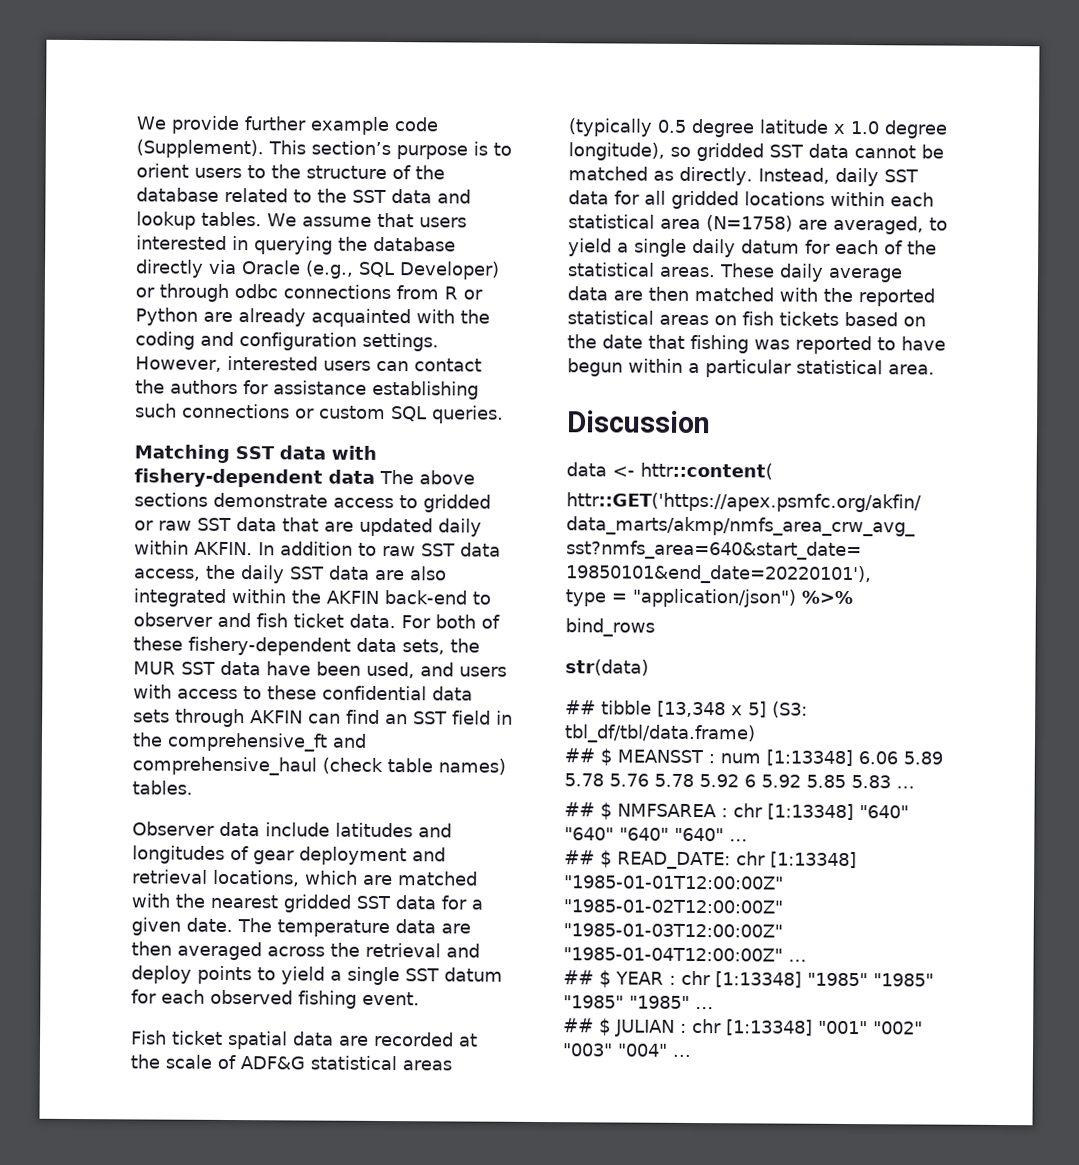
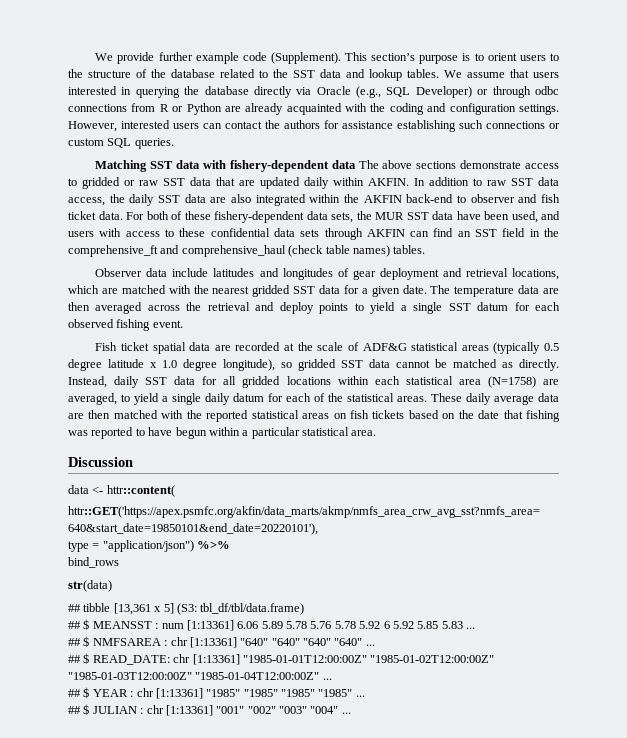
- ## tibble [13,348 x 5] (S3: tbl_df/tbl/data.frame)
+ ## tibble [13,361 x 5] (S3: tbl_df/tbl/data.frame)
- ## $ MEANSST : num [1:13348] 6.06 5.89 5.78 5.76 5.78 5.92 6 5.92 5.85 5.83 ...
+ ## $ MEANSST : num [1:13361] 6.06 5.89 5.78 5.76 5.78 5.92 6 5.92 5.85 5.83 ...
- ## $ NMFSAREA : chr [1:13348] "640" "640" "640" "640" ...
+ ## $ NMFSAREA : chr [1:13361] "640" "640" "640" "640" ...
- ## $ READ_DATE: chr [1:13348] "1985-01-01T12:00:00Z" "1985-01-02T12:00:00Z" "1985-01-03T12:00:00Z" "1985-01-04T12:00:00Z" ...
+ ## $ READ_DATE: chr [1:13361] "1985-01-01T12:00:00Z" "1985-01-02T12:00:00Z" "1985-01-03T12:00:00Z" "1985-01-04T12:00:00Z" ...
- ## $ YEAR : chr [1:13348] "1985" "1985" "1985" "1985" ...
+ ## $ YEAR : chr [1:13361] "1985" "1985" "1985" "1985" ...
- ## $ JULIAN : chr [1:13348] "001" "002" "003" "004" ...
+ ## $ JULIAN : chr [1:13361] "001" "002" "003" "004" ...

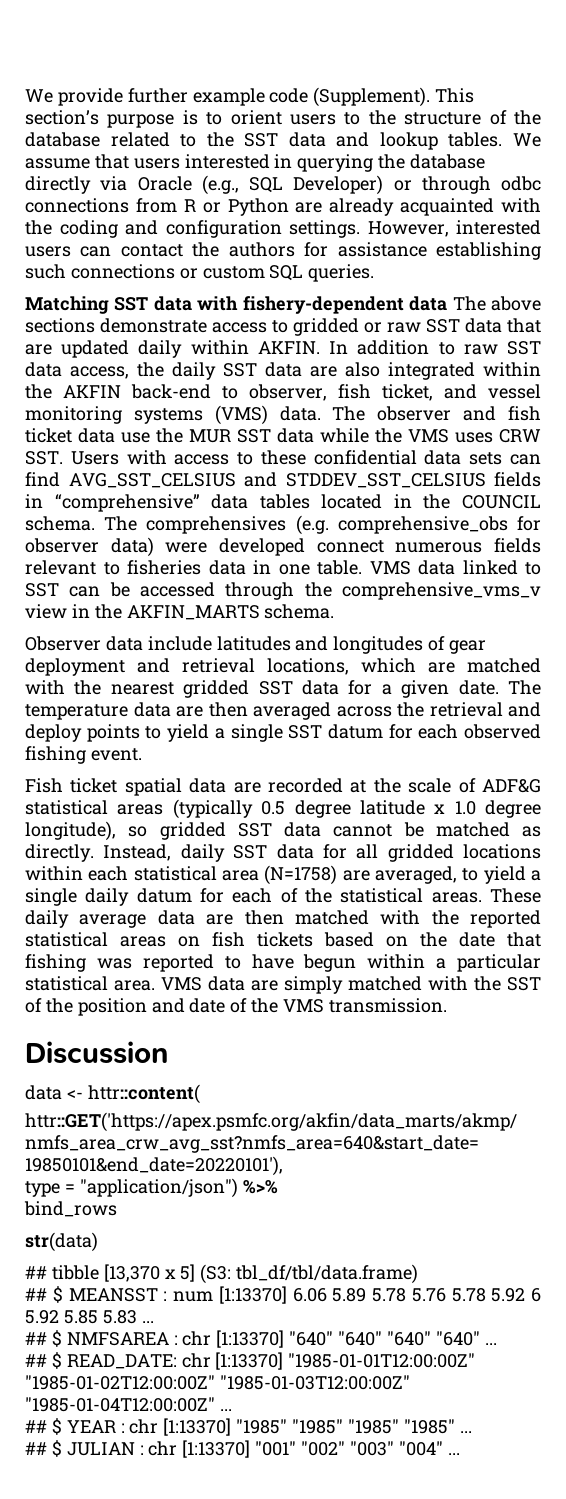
- In addition to raw SST data access, the daily SST data are also integrated within the AKFIN back-end to observer and fish ticket data. For both of these fishery-dependent data sets, the MUR SST data have been used, and users with access to these confidential data sets through AKFIN can find an SST field in the comprehensive_ft and comprehensive_haul (check table names) tables.
+ In addition to raw SST data access, the daily SST data are also integrated within the AKFIN back-end to observer, fish ticket, and vessel monitoring systems (VMS) data. The observer and fish ticket data use the MUR SST data while the VMS uses CRW SST. Users with access to these confidential data sets can find AVG_SST_CELSIUS and STDDEV_SST_CELSIUS fields in “comprehensive” data tables located in the COUNCIL schema. The comprehensives (e.g. comprehensive_obs for observer data) were developed connect numerous fields relevant to fisheries data in one table. VMS data linked to SST can be accessed through the comprehensive_vms_v view in the AKFIN_MARTS schema.
+ VMS data are simply matched with the SST of the position and date of the VMS transmission.
- ## tibble [13,361 x 5] (S3: tbl_df/tbl/data.frame)
+ ## tibble [13,370 x 5] (S3: tbl_df/tbl/data.frame)
- ## $ MEANSST : num [1:13361] 6.06 5.89 5.78 5.76 5.78 5.92 6 5.92 5.85 5.83 ...
+ ## $ MEANSST : num [1:13370] 6.06 5.89 5.78 5.76 5.78 5.92 6 5.92 5.85 5.83 ...
- ## $ NMFSAREA : chr [1:13361] "640" "640" "640" "640" ...
+ ## $ NMFSAREA : chr [1:13370] "640" "640" "640" "640" ...
- ## $ READ_DATE: chr [1:13361] "1985-01-01T12:00:00Z" "1985-01-02T12:00:00Z" "1985-01-03T12:00:00Z" "1985-01-04T12:00:00Z" ...
+ ## $ READ_DATE: chr [1:13370] "1985-01-01T12:00:00Z" "1985-01-02T12:00:00Z" "1985-01-03T12:00:00Z" "1985-01-04T12:00:00Z" ...
- ## $ YEAR : chr [1:13361] "1985" "1985" "1985" "1985" ...
+ ## $ YEAR : chr [1:13370] "1985" "1985" "1985" "1985" ...
- ## $ JULIAN : chr [1:13361] "001" "002" "003" "004" ...
+ ## $ JULIAN : chr [1:13370] "001" "002" "003" "004" ...

